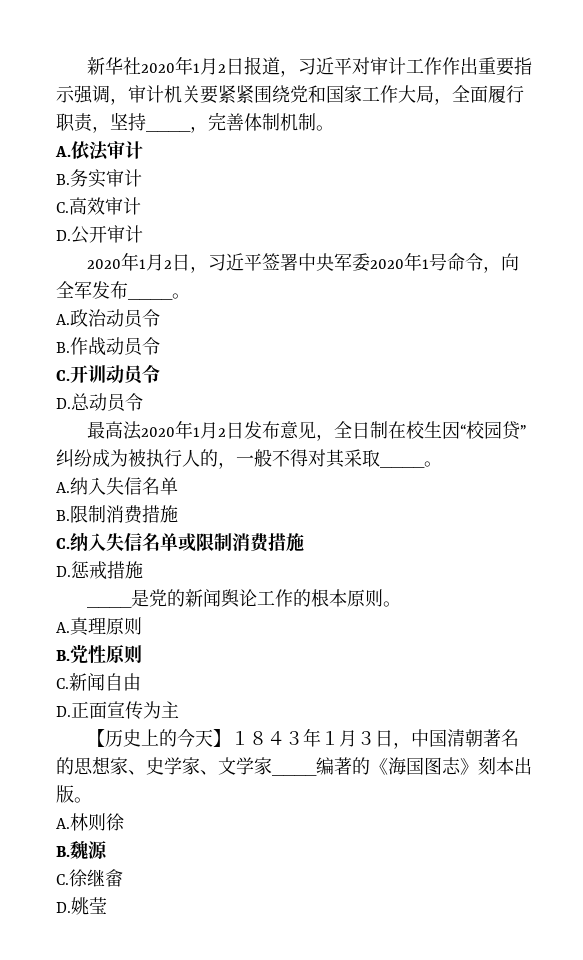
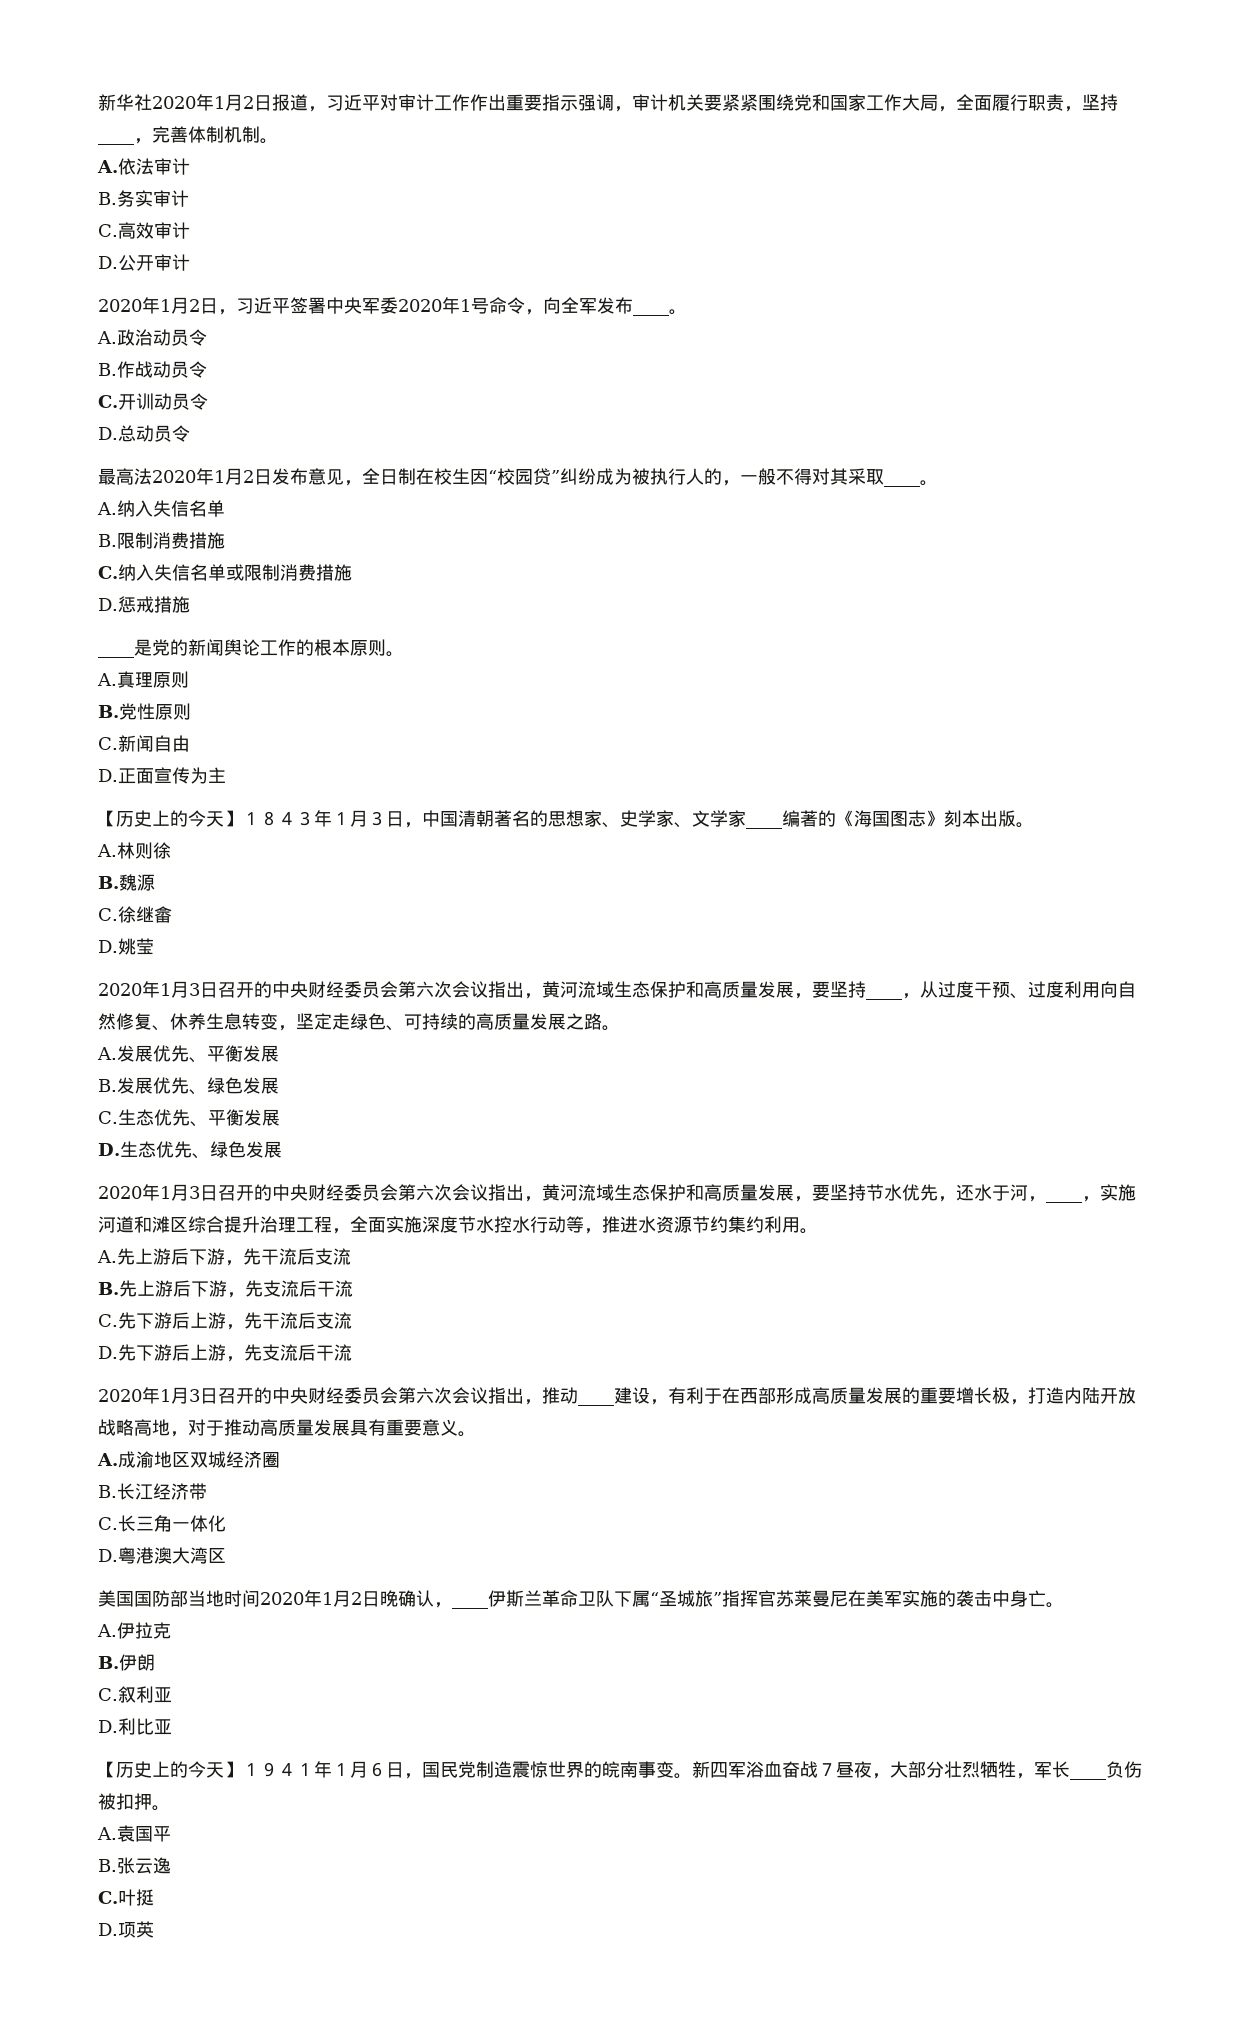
+ 2020年1月3日召开的中央财经委员会第六次会议指出，黄河流域生态保护和高质量发展，要坚持____，从过度干预、过度利用向自然修复、休养生息转变，坚定走绿色、可持续的高质量发展之路。
+ A.发展优先、平衡发展
+ B.发展优先、绿色发展
+ C.生态优先、平衡发展
+ D.生态优先、绿色发展
+ 2020年1月3日召开的中央财经委员会第六次会议指出，黄河流域生态保护和高质量发展，要坚持节水优先，还水于河，____，实施河道和滩区综合提升治理工程，全面实施深度节水控水行动等，推进水资源节约集约利用。
+ A.先上游后下游，先干流后支流
+ B.先上游后下游，先支流后干流
+ C.先下游后上游，先干流后支流
+ D.先下游后上游，先支流后干流
+ 2020年1月3日召开的中央财经委员会第六次会议指出，推动____建设，有利于在西部形成高质量发展的重要增长极，打造内陆开放战略高地，对于推动高质量发展具有重要意义。
+ A.成渝地区双城经济圈
+ B.长江经济带
+ C.长三角一体化
+ D.粤港澳大湾区
+ 美国国防部当地时间2020年1月2日晚确认，____伊斯兰革命卫队下属“圣城旅”指挥官苏莱曼尼在美军实施的袭击中身亡。
+ A.伊拉克
+ B.伊朗
+ C.叙利亚
+ D.利比亚
+ 【历史上的今天】１９４１年１月６日，国民党制造震惊世界的皖南事变。新四军浴血奋战７昼夜，大部分壮烈牺牲，军长____负伤被扣押。
+ A.袁国平
+ B.张云逸
+ C.叶挺
+ D.项英

